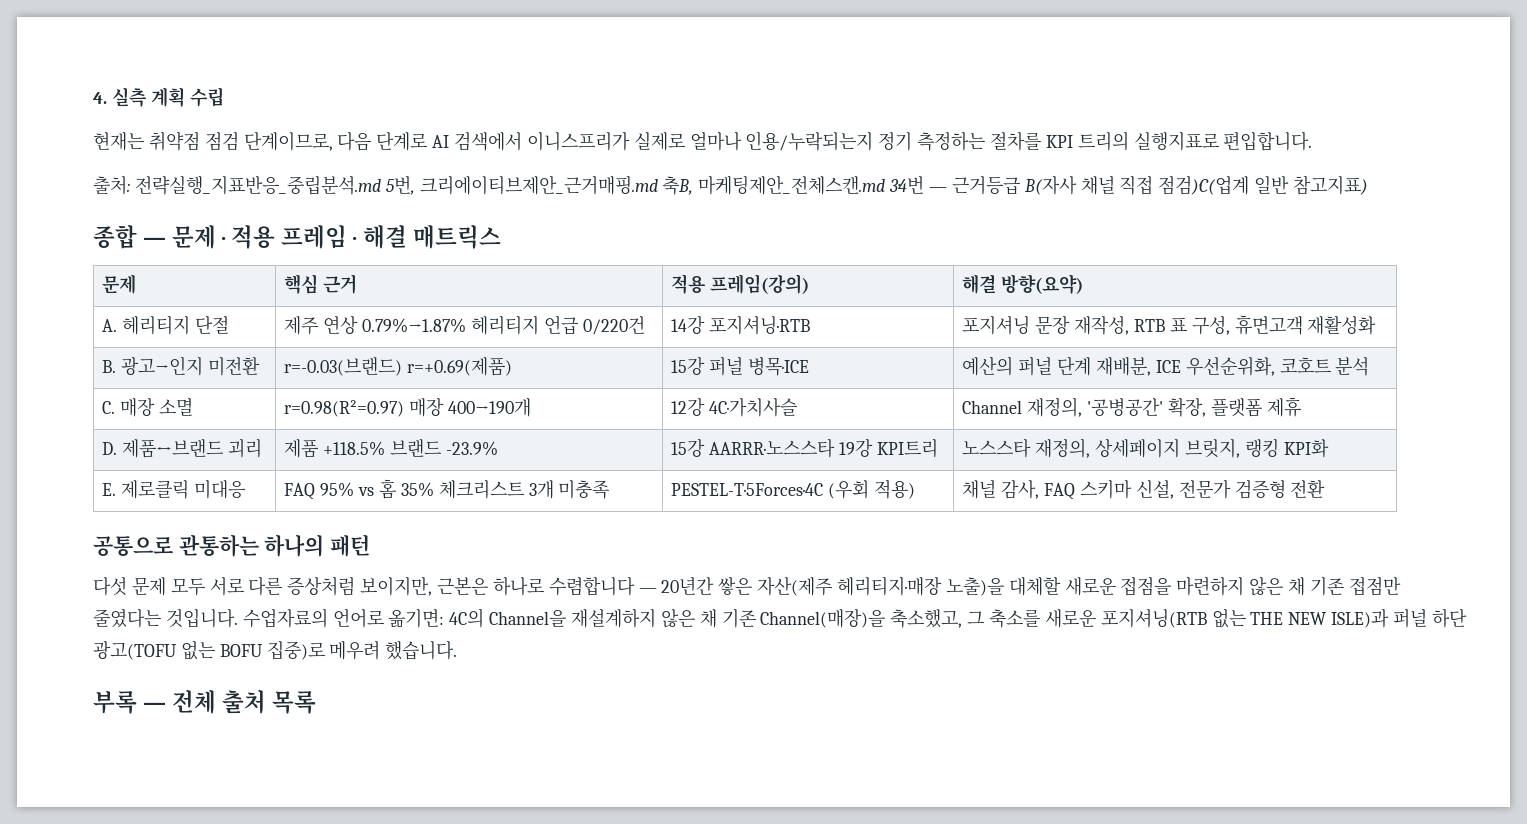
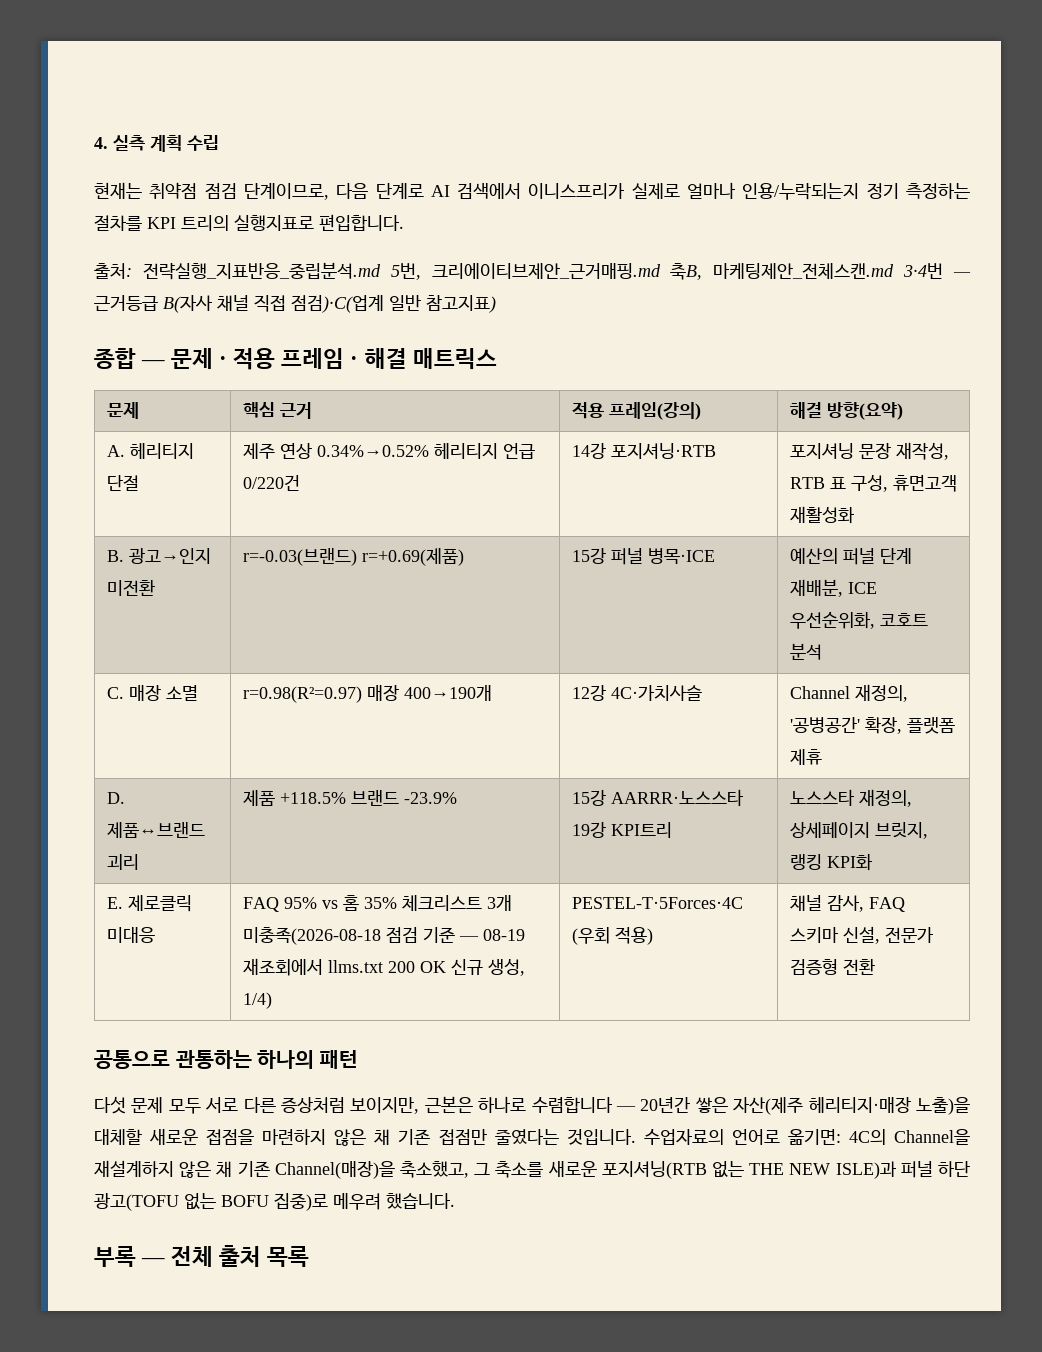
- A. 헤리티지 단절 | 제주 연상 0.79%→1.87% 헤리티지 언급 0/220건 | 14강 포지셔닝·RTB | 포지셔닝 문장 재작성, RTB 표 구성, 휴면고객 재활성화
+ A. 헤리티지 단절 | 제주 연상 0.34%→0.52% 헤리티지 언급 0/220건 | 14강 포지셔닝·RTB | 포지셔닝 문장 재작성, RTB 표 구성, 휴면고객 재활성화
- E. 제로클릭 미대응 | FAQ 95% vs 홈 35% 체크리스트 3개 미충족 | PESTEL-T·5Forces·4C (우회 적용) | 채널 감사, FAQ 스키마 신설, 전문가 검증형 전환
+ E. 제로클릭 미대응 | FAQ 95% vs 홈 35% 체크리스트 3개 미충족(2026-08-18 점검 기준 — 08-19 재조회에서 llms.txt 200 OK 신규 생성, 1/4) | PESTEL-T·5Forces·4C (우회 적용) | 채널 감사, FAQ 스키마 신설, 전문가 검증형 전환

